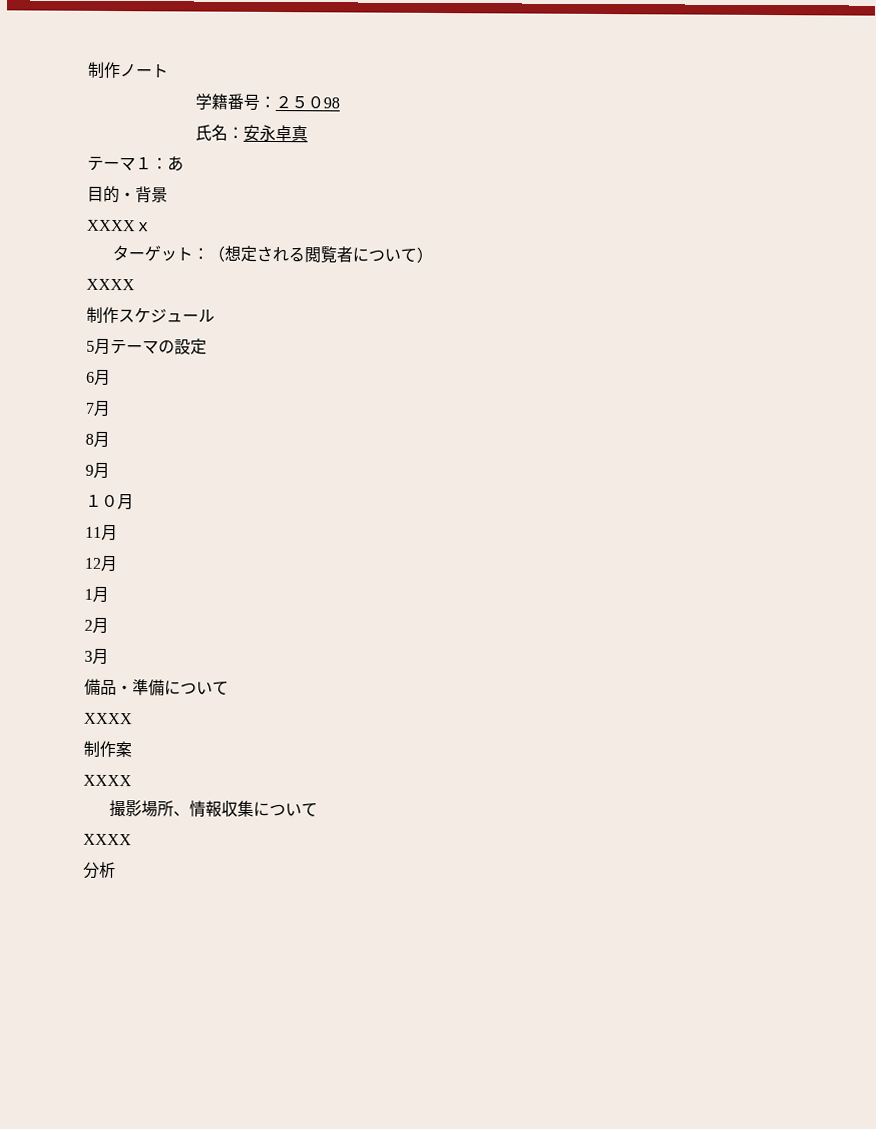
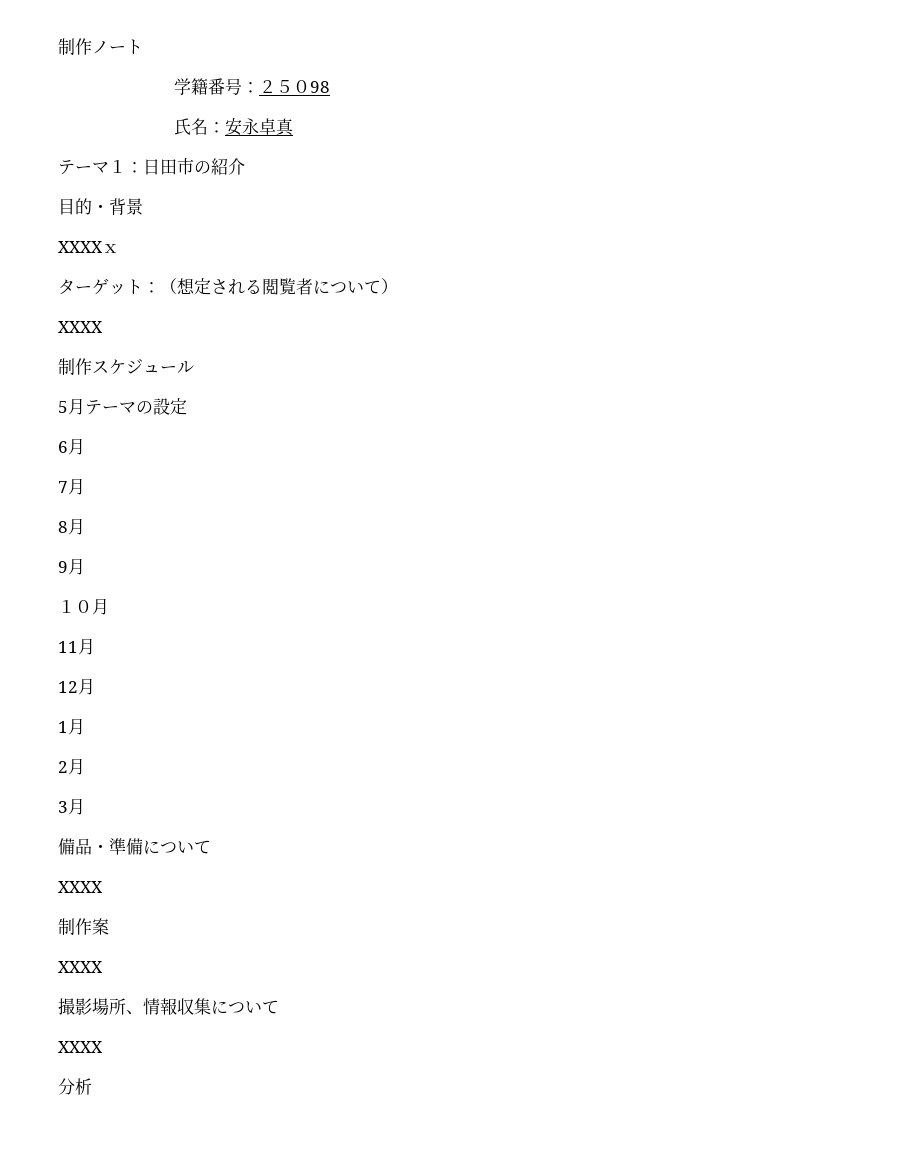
- テーマ１：あ
+ テーマ１：日田市の紹介

